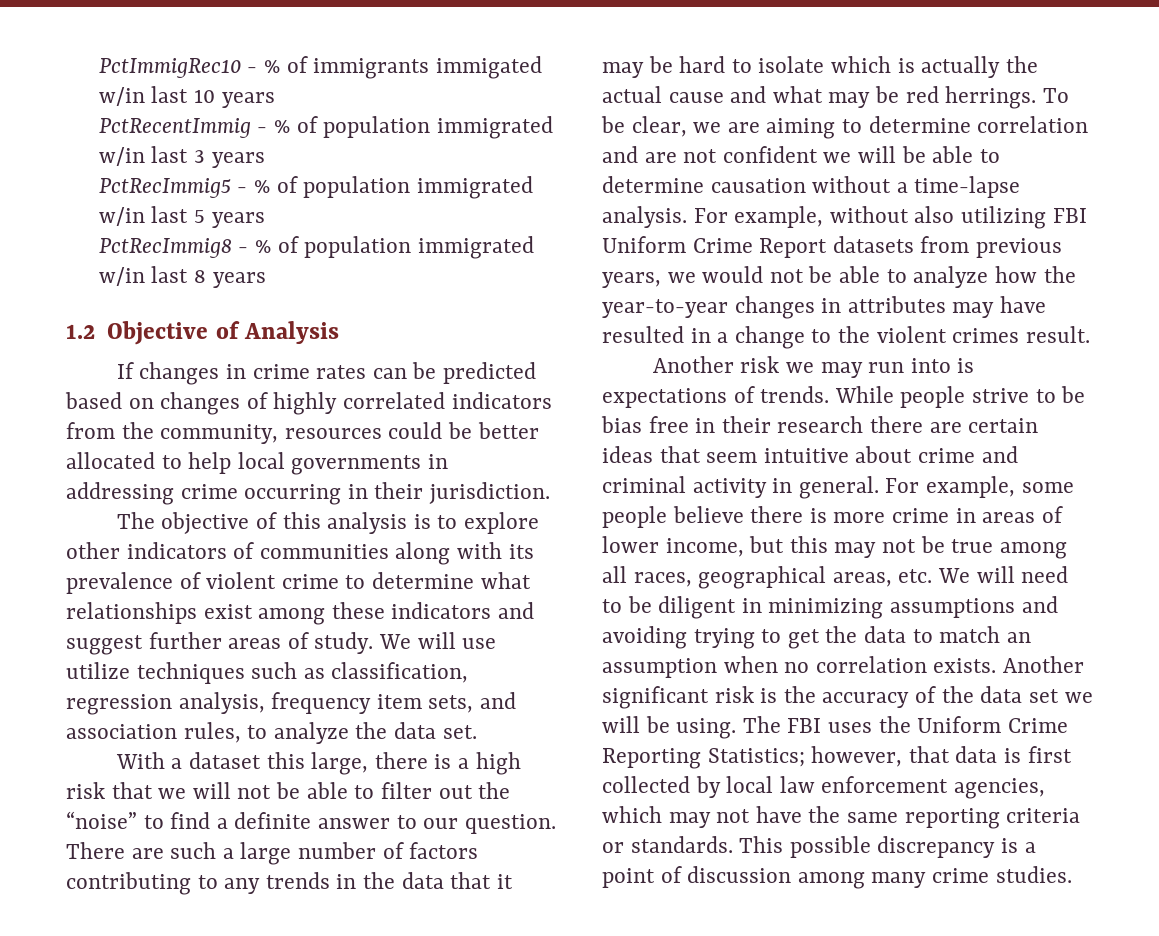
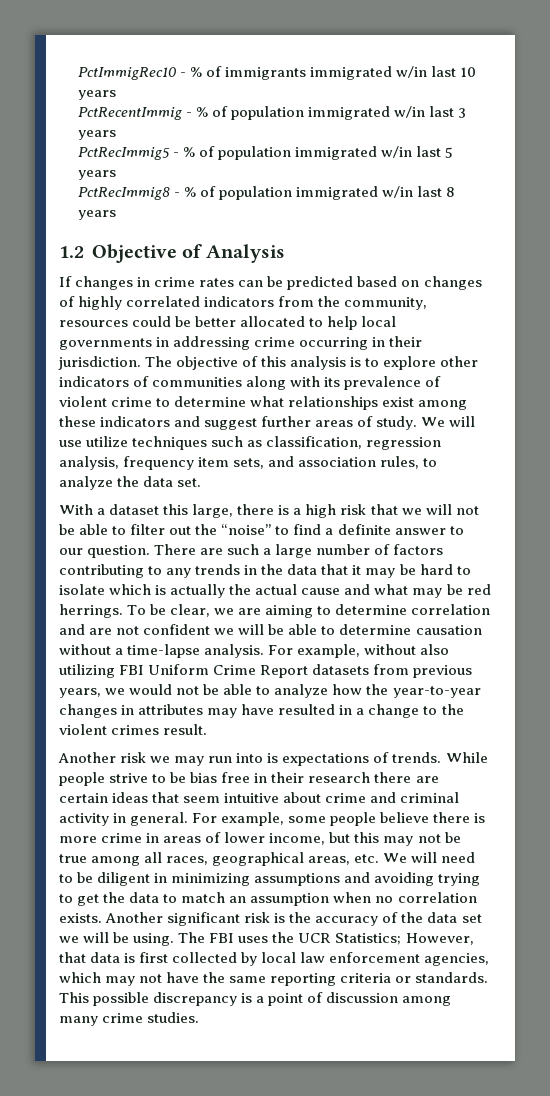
- PctImmigRec10 - % of immigrants immigated w/in last 10 years
+ PctImmigRec10 - % of immigrants immigrated w/in last 10 years
- If changes in crime rates can be predicted based on changes of highly correlated indicators from the community, resources could be better allocated to help local governments in addressing crime occurring in their jurisdiction.
- The objective of this analysis is to explore other indicators of communities along with its prevalence of violent crime to determine what relationships exist among these indicators and suggest further areas of study.
+ If changes in crime rates can be predicted based on changes of highly correlated indicators from the community, resources could be better allocated to help local governments in addressing crime occurring in their jurisdiction. The objective of this analysis is to explore other indicators of communities along with its prevalence of violent crime to determine what relationships exist among these indicators and suggest further areas of study.
- The FBI uses the Uniform Crime Reporting Statistics; however, that data is first collected by local law enforcement agencies, which may not have the same reporting criteria or standards.
+ The FBI uses the UCR Statistics; However, that data is first collected by local law enforcement agencies, which may not have the same reporting criteria or standards.

